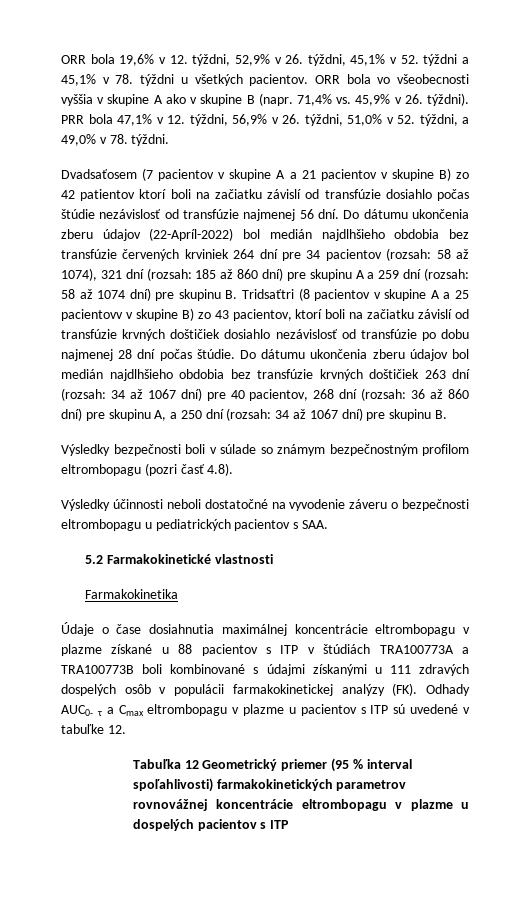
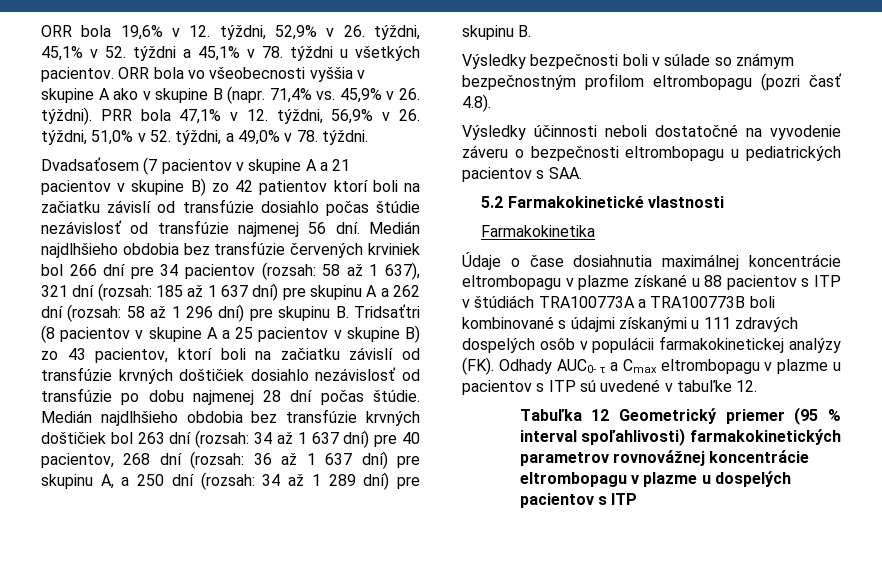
- Do dátumu ukončenia zberu údajov (22-Apríl-2022) bol medián najdlhšieho obdobia bez transfúzie červených krviniek 264 dní pre 34 pacientov (rozsah:
+ Medián najdlhšieho obdobia bez transfúzie červených krviniek bol 266 dní pre 34 pacientov (rozsah:
- 58 až 1074), 321 dní (rozsah:
+ 58 až 1 637), 321 dní (rozsah:
- 185 až 860 dní) pre skupinu A a 259 dní (rozsah:
+ 185 až 1 637 dní) pre skupinu A a 262 dní (rozsah:
- 58 až 1074 dní) pre skupinu B. Tridsaťtri (8 pacientov v skupine A a 25 pacientovv v skupine B) zo 43 pacientov, ktorí boli na začiatku závislí od transfúzie krvných doštičiek dosiahlo nezávislosť od transfúzie po dobu najmenej 28 dní počas štúdie.
+ 58 až 1 296 dní) pre skupinu B. Tridsaťtri (8 pacientov v skupine A a 25 pacientov v skupine B) zo 43 pacientov, ktorí boli na začiatku závislí od transfúzie krvných doštičiek dosiahlo nezávislosť od transfúzie po dobu najmenej 28 dní počas štúdie.
- Do dátumu ukončenia zberu údajov bol medián najdlhšieho obdobia bez transfúzie krvných doštičiek 263 dní (rozsah: 34 až 1067 dní) pre 40 pacientov, 268 dní (rozsah: 36 až 860 dní) pre skupinu A, a 250 dní (rozsah: 34 až 1067 dní) pre skupinu B.
+ Medián najdlhšieho obdobia bez transfúzie krvných doštičiek bol 263 dní (rozsah: 34 až 1 637 dní) pre 40 pacientov, 268 dní (rozsah: 36 až 1 637 dní) pre skupinu A, a 250 dní (rozsah: 34 až 1 289 dní) pre skupinu B.

